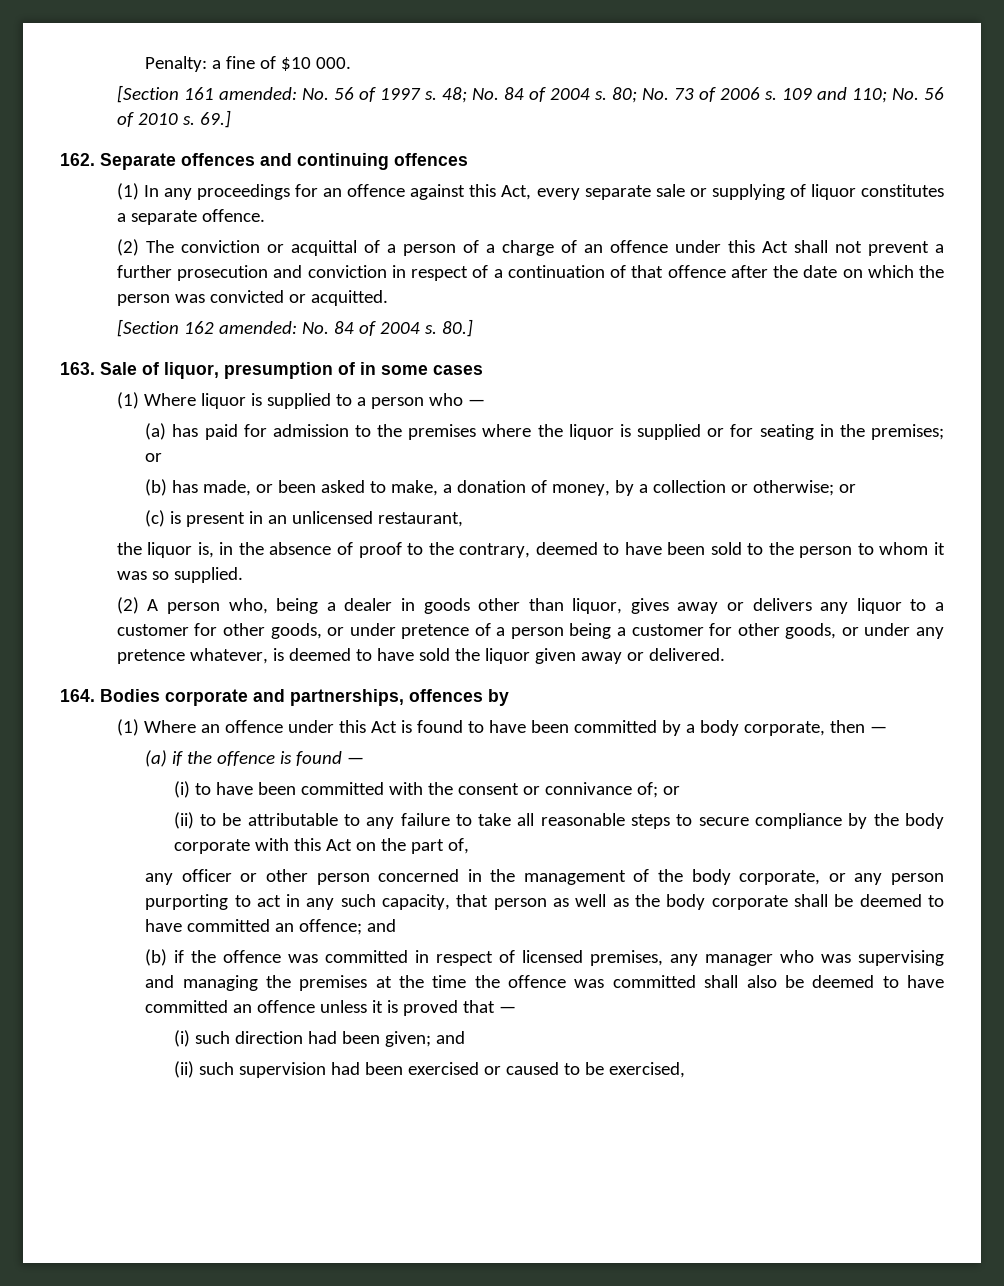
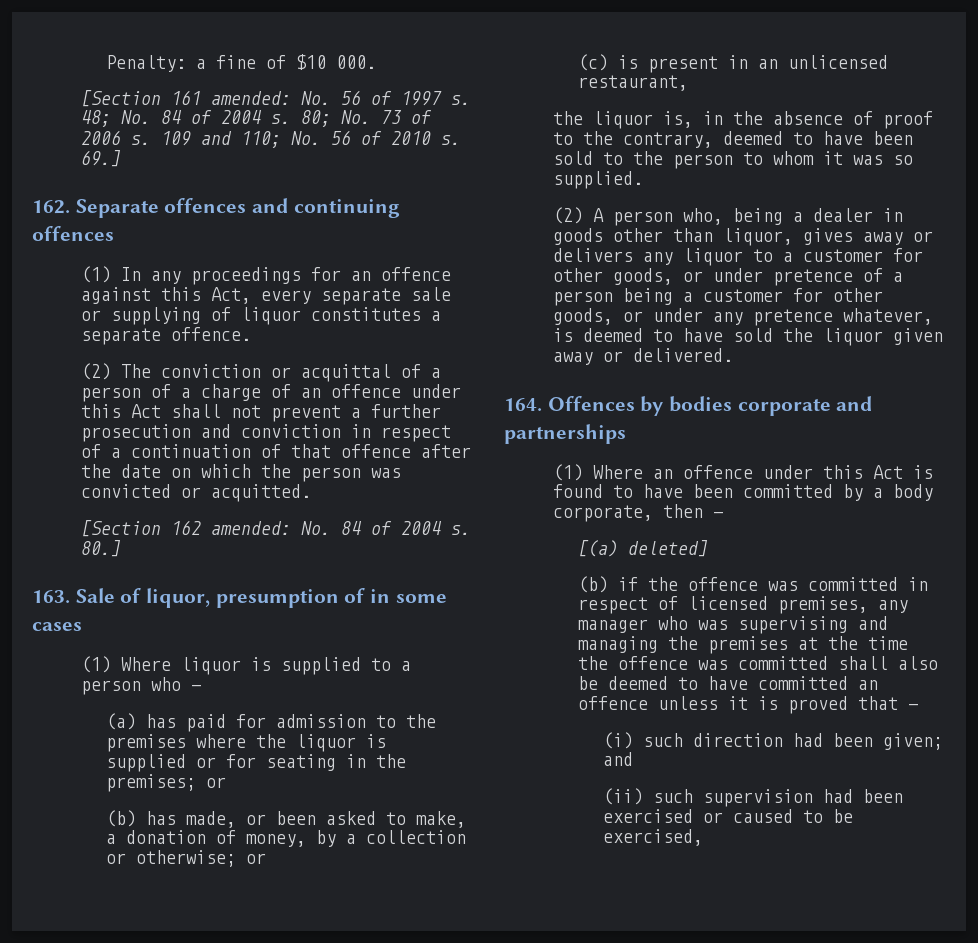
- 164. Bodies corporate and partnerships, offences by
+ 164. Offences by bodies corporate and partnerships
- (a) if the offence is found —
- (i) to have been committed with the consent or connivance of; or
- (ii) to be attributable to any failure to take all reasonable steps to secure compliance by the body corporate with this Act on the part of,
- any officer or other person concerned in the management of the body corporate, or any person purporting to act in any such capacity, that person as well as the body corporate shall be deemed to have committed an offence; and
+ [(a) deleted]

